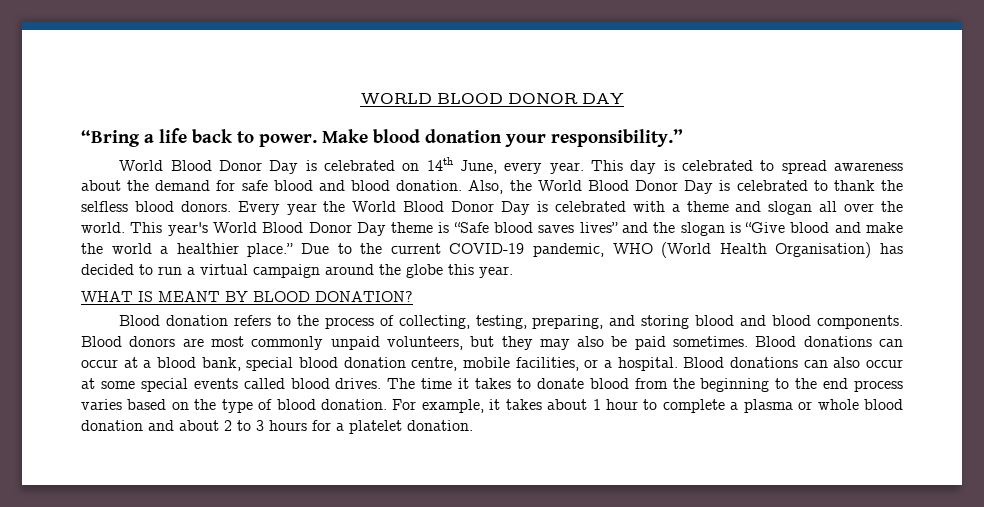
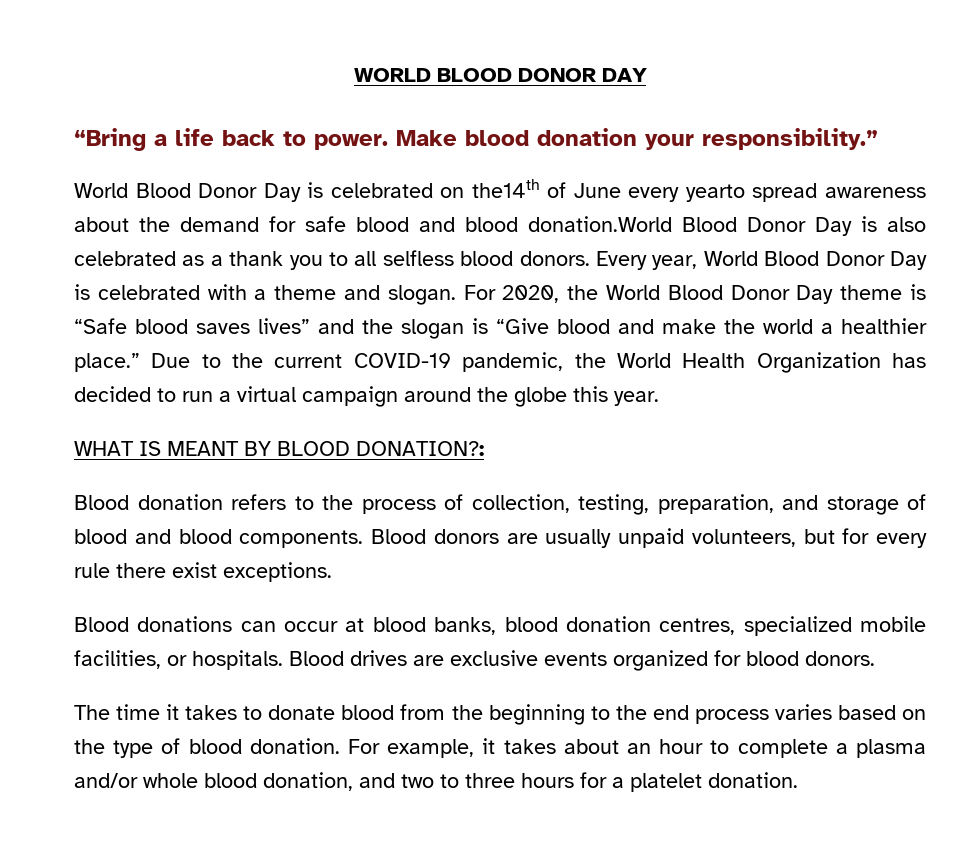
- World Blood Donor Day is celebrated on 14th June, every year. This day is celebrated to spread awareness about the demand for safe blood and blood donation. Also, the World Blood Donor Day is celebrated to thank the selfless blood donors.
+ World Blood Donor Day is celebrated on the14th of June every yearto spread awareness about the demand for safe blood and blood donation.World Blood Donor Day is also celebrated as a thank you to all selfless blood donors.
- Every year the World Blood Donor Day is celebrated with a theme and slogan all over the world. This year's World Blood Donor Day theme is “Safe blood saves lives” and the slogan is “Give blood and make the world a healthier place.”
+ Every year, World Blood Donor Day is celebrated with a theme and slogan. For 2020, the World Blood Donor Day theme is “Safe blood saves lives” and the slogan is “Give blood and make the world a healthier place.”
- Due to the current COVID-19 pandemic, WHO (World Health Organisation) has decided to run a virtual campaign around the globe this year.
+ Due to the current COVID-19 pandemic, the World Health Organization has decided to run a virtual campaign around the globe this year.
- WHAT IS MEANT BY BLOOD DONATION?
+ WHAT IS MEANT BY BLOOD DONATION?:
- Blood donation refers to the process of collecting, testing, preparing, and storing blood and blood components.
+ Blood donation refers to the process of collection, testing, preparation, and storage of blood and blood components.
- Blood donors are most commonly unpaid volunteers, but they may also be paid sometimes. Blood donations can occur at a blood bank, special blood donation centre, mobile facilities, or a hospital. Blood donations can also occur at some special events called blood drives. The time it takes to donate blood from the beginning to the end process varies based on the type of blood donation.
+ Blood donors are usually unpaid volunteers, but for every rule there exist exceptions.
+ Blood donations can occur at blood banks, blood donation centres, specialized mobile facilities, or hospitals. Blood drives are exclusive events organized for blood donors.
+ The time it takes to donate blood from the beginning to the end process varies based on the type of blood donation.
- For example, it takes about 1 hour to complete a plasma or whole blood donation and about 2 to 3 hours for a platelet donation.
+ For example, it takes about an hour to complete a plasma and/or whole blood donation, and two to three hours for a platelet donation.

